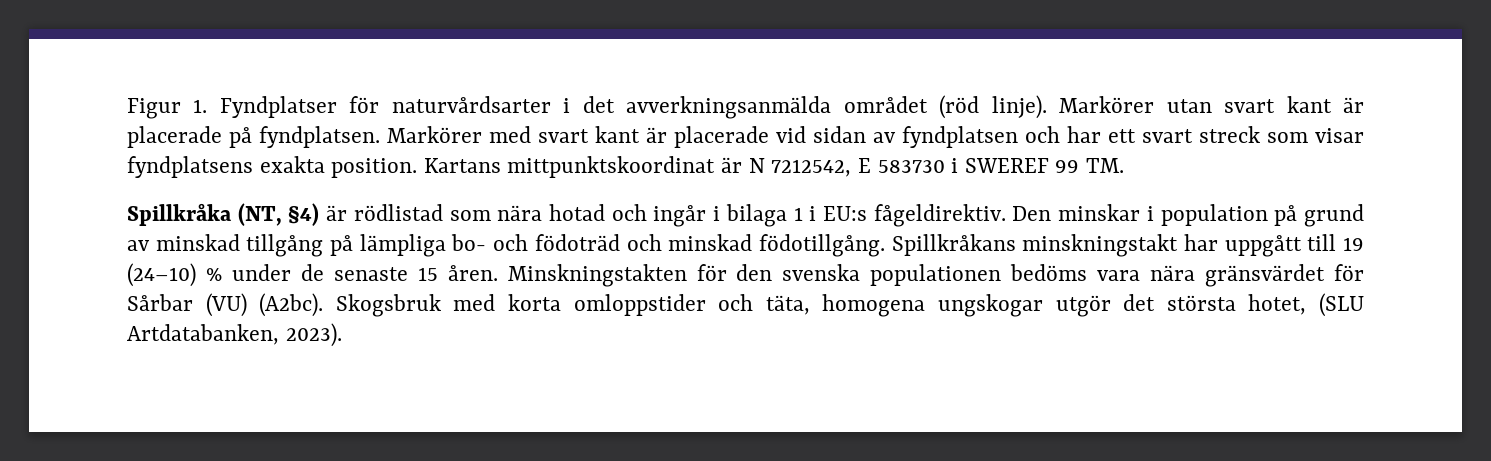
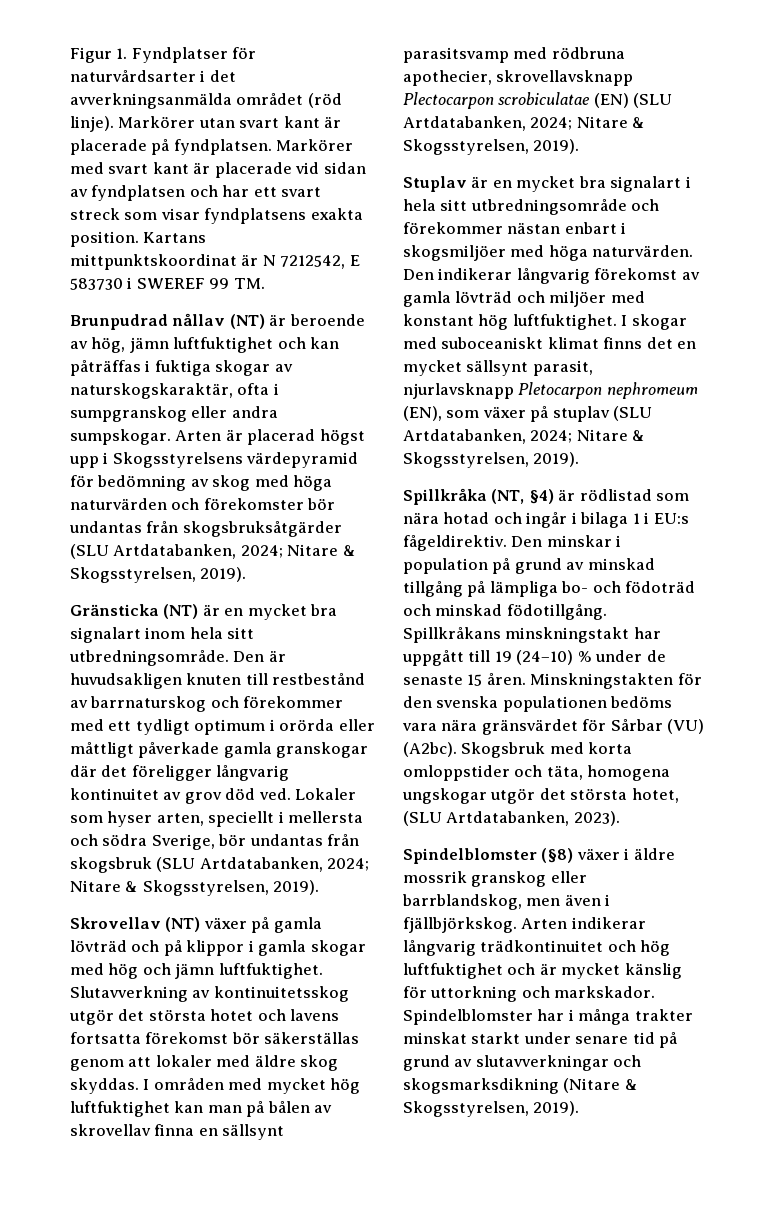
+ Brunpudrad nållav (NT) är beroende av hög, jämn luftfuktighet och kan påträffas i fuktiga skogar av naturskogskaraktär, ofta i sumpgranskog eller andra sumpskogar. Arten är placerad högst upp i Skogsstyrelsens värdepyramid för bedömning av skog med höga naturvärden och förekomster bör undantas från skogsbruksåtgärder (SLU Artdatabanken, 2024; Nitare & Skogsstyrelsen, 2019).
+ Gränsticka (NT) är en mycket bra signalart inom hela sitt utbredningsområde. Den är huvudsakligen knuten till restbestånd av barrnaturskog och förekommer med ett tydligt optimum i orörda eller måttligt påverkade gamla granskogar där det föreligger långvarig kontinuitet av grov död ved. Lokaler som hyser arten, speciellt i mellersta och södra Sverige, bör undantas från skogsbruk (SLU Artdatabanken, 2024; Nitare & Skogsstyrelsen, 2019).
+ Skrovellav (NT) växer på gamla lövträd och på klippor i gamla skogar med hög och jämn luftfuktighet. Slutavverkning av kontinuitetsskog utgör det största hotet och lavens fortsatta förekomst bör säkerställas genom att lokaler med äldre skog skyddas. I områden med mycket hög luftfuktighet kan man på bålen av skrovellav finna en sällsynt parasitsvamp med rödbruna apothecier, skrovellavsknapp Plectocarpon scrobiculatae (EN) (SLU Artdatabanken, 2024; Nitare & Skogsstyrelsen, 2019).
+ Stuplav är en mycket bra signalart i hela sitt utbredningsområde och förekommer nästan enbart i skogsmiljöer med höga naturvärden. Den indikerar långvarig förekomst av gamla lövträd och miljöer med konstant hög luftfuktighet. I skogar med suboceaniskt klimat finns det en mycket sällsynt parasit, njurlavsknapp Pletocarpon nephromeum (EN), som växer på stuplav (SLU Artdatabanken, 2024; Nitare & Skogsstyrelsen, 2019).
+ Spindelblomster (§8) växer i äldre mossrik granskog eller barrblandskog, men även i fjällbjörkskog. Arten indikerar långvarig trädkontinuitet och hög luftfuktighet och är mycket känslig för uttorkning och markskador. Spindelblomster har i många trakter minskat starkt under senare tid på grund av slutavverkningar och skogsmarksdikning (Nitare & Skogsstyrelsen, 2019).

